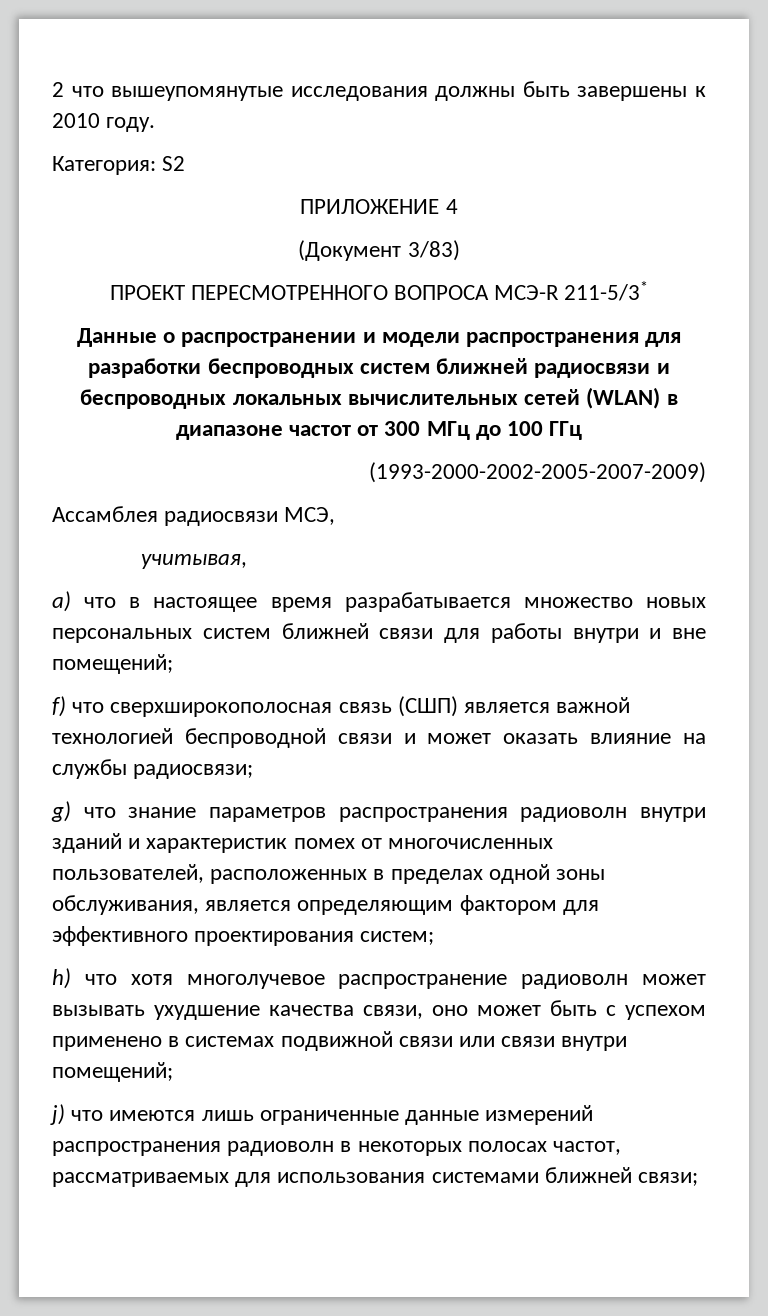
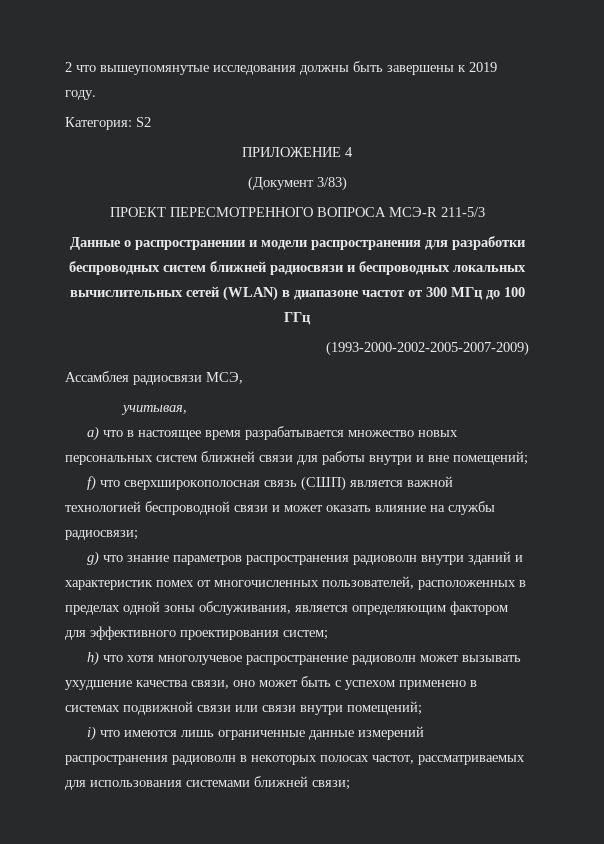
- 2 что вышеупомянутые исследования должны быть завершены к 2010 году.
+ 2 что вышеупомянутые исследования должны быть завершены к 2019 году.
- ПРОЕКТ ПЕРЕСМОТРЕННОГО ВОПРОСА МСЭ-R 211-5/3*
+ ПРОЕКТ ПЕРЕСМОТРЕННОГО ВОПРОСА МСЭ-R 211-5/3
- j) что имеются лишь ограниченные данные измерений распространения радиоволн в некоторых полосах частот, рассматриваемых для использования системами ближней связи;
+ i) что имеются лишь ограниченные данные измерений распространения радиоволн в некоторых полосах частот, рассматриваемых для использования системами ближней связи;

